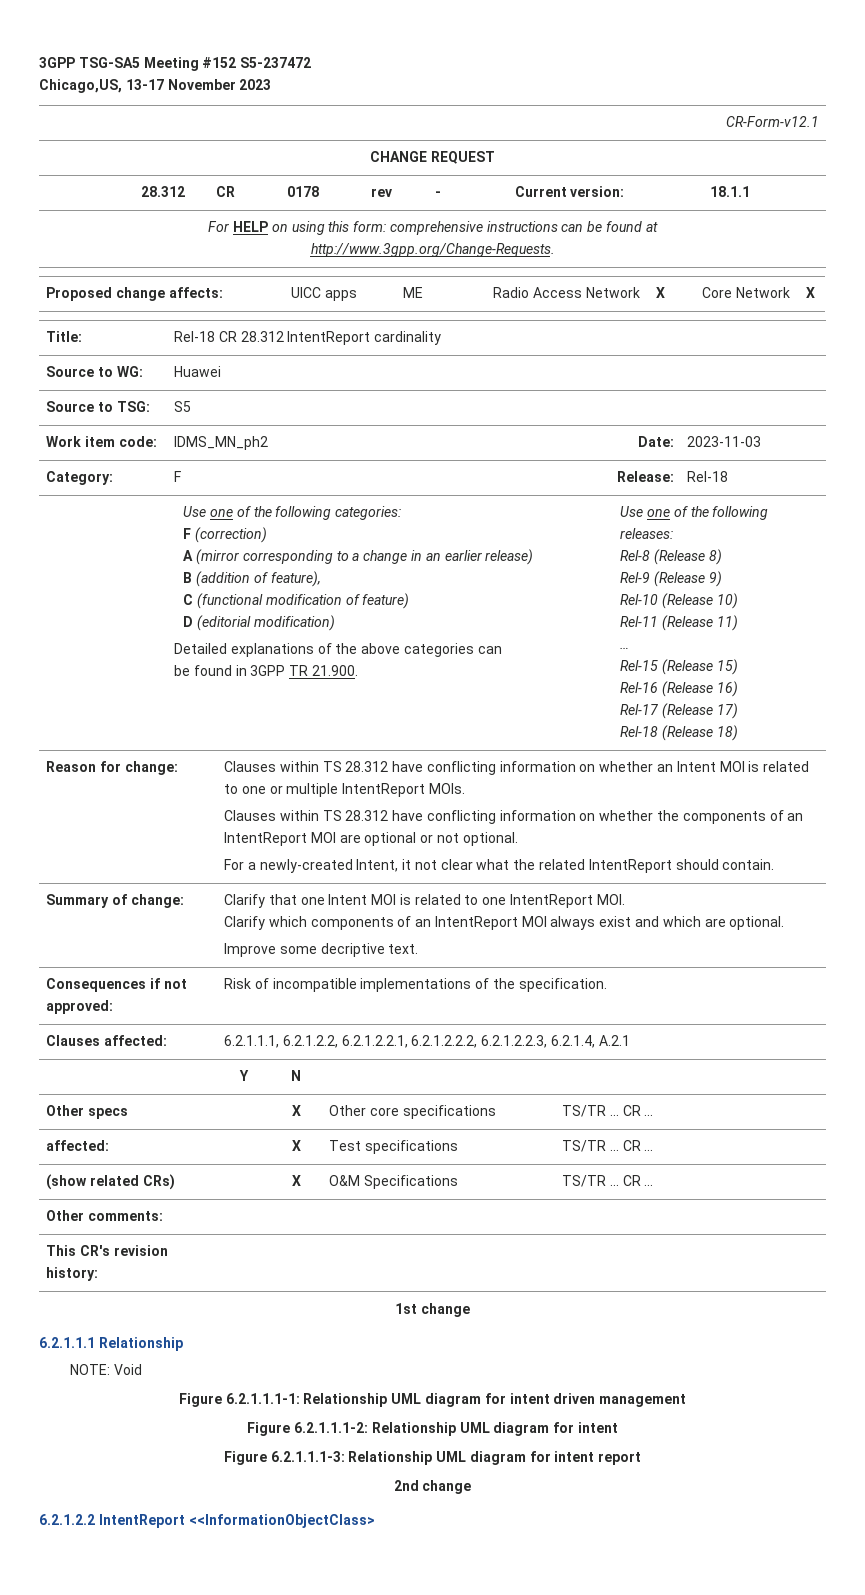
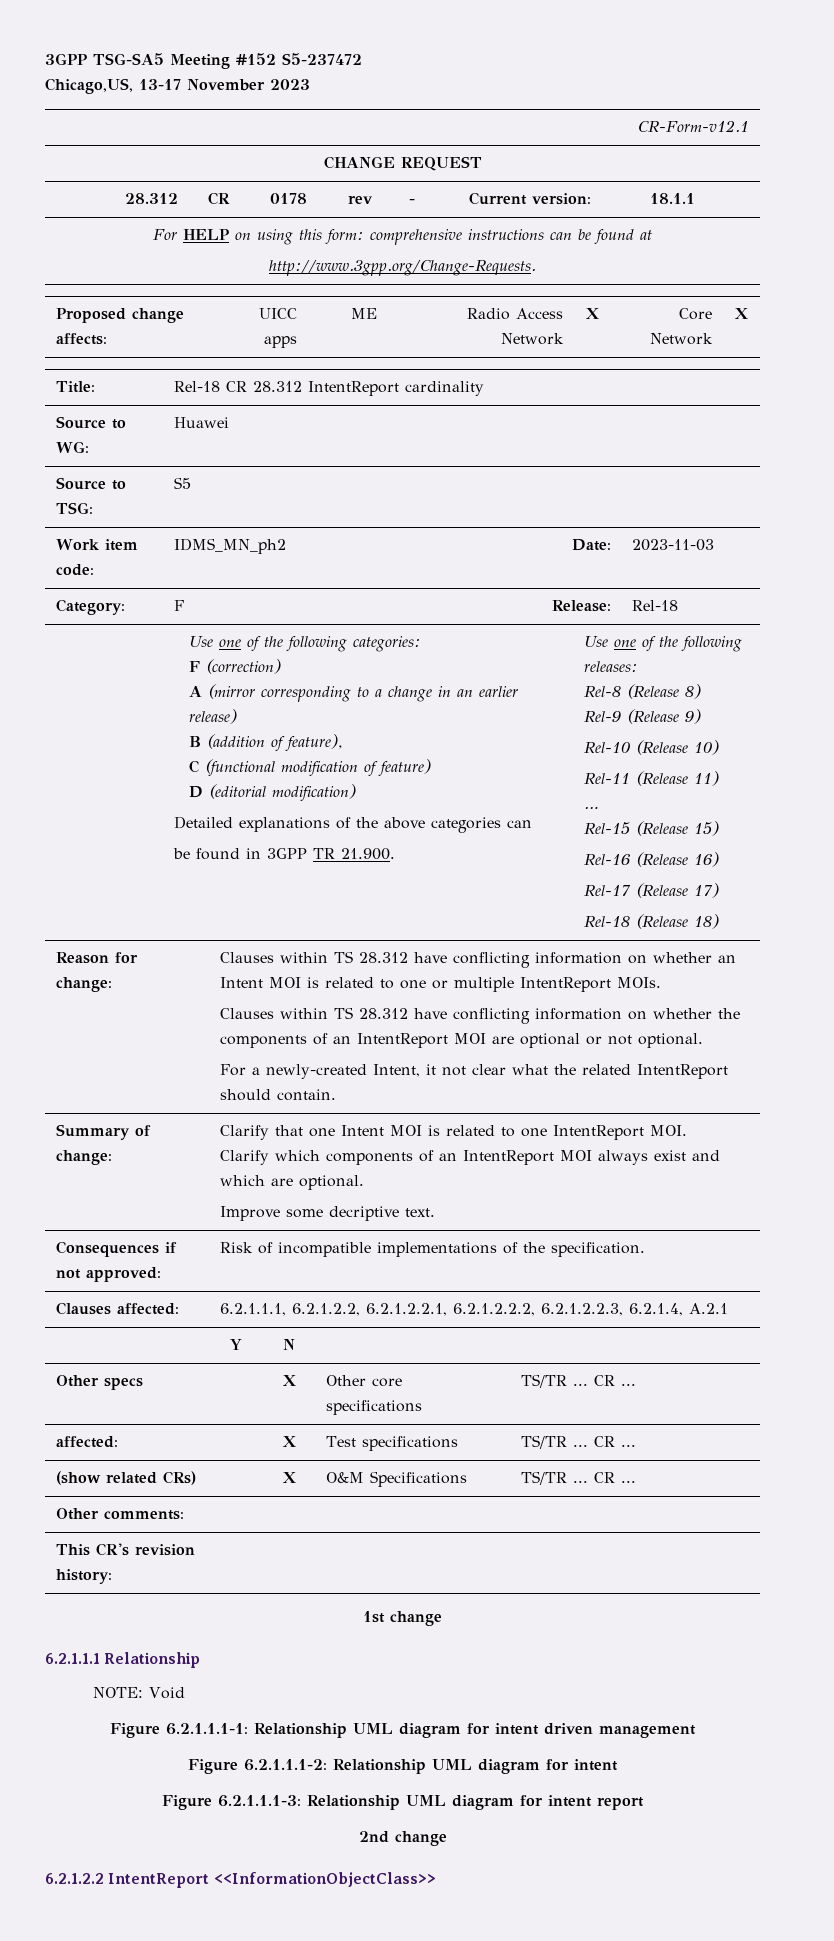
- 6.2.1.2.2 IntentReport <<InformationObjectClass>
+ 6.2.1.2.2 IntentReport <<InformationObjectClass>>

